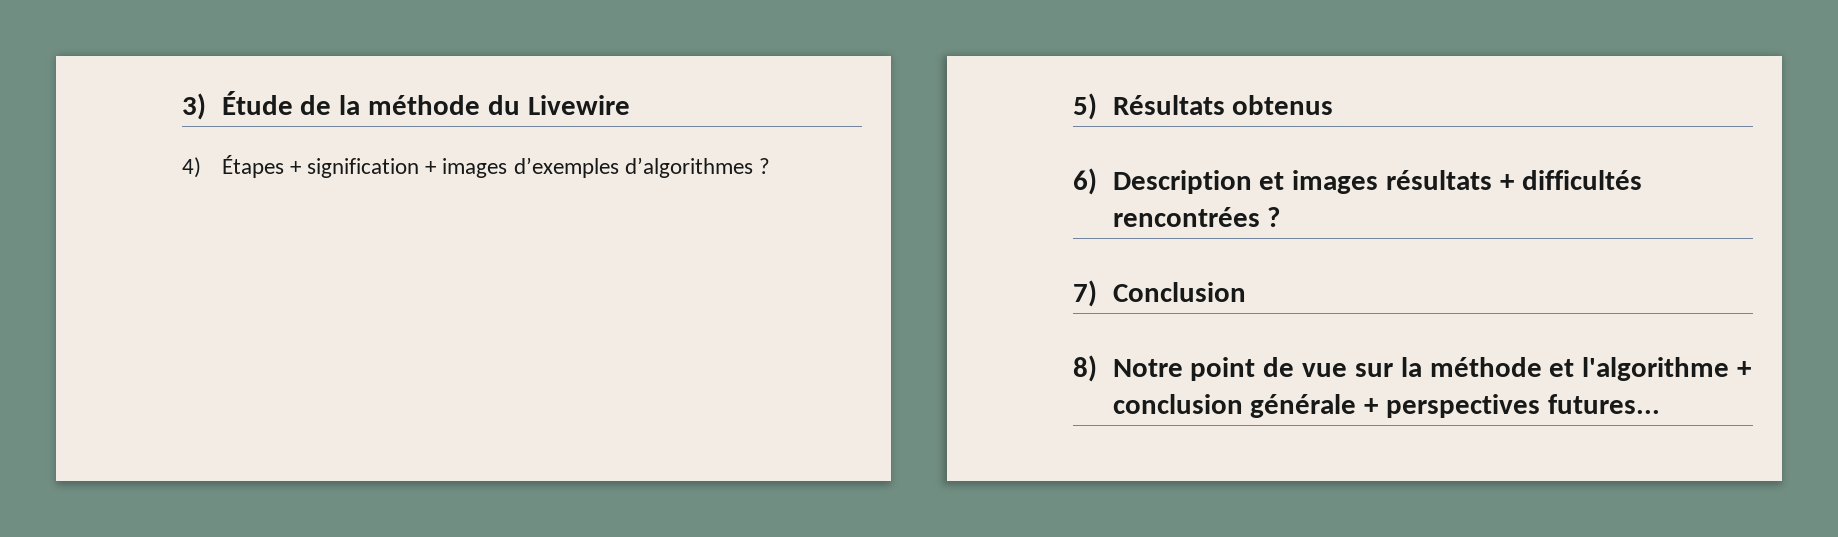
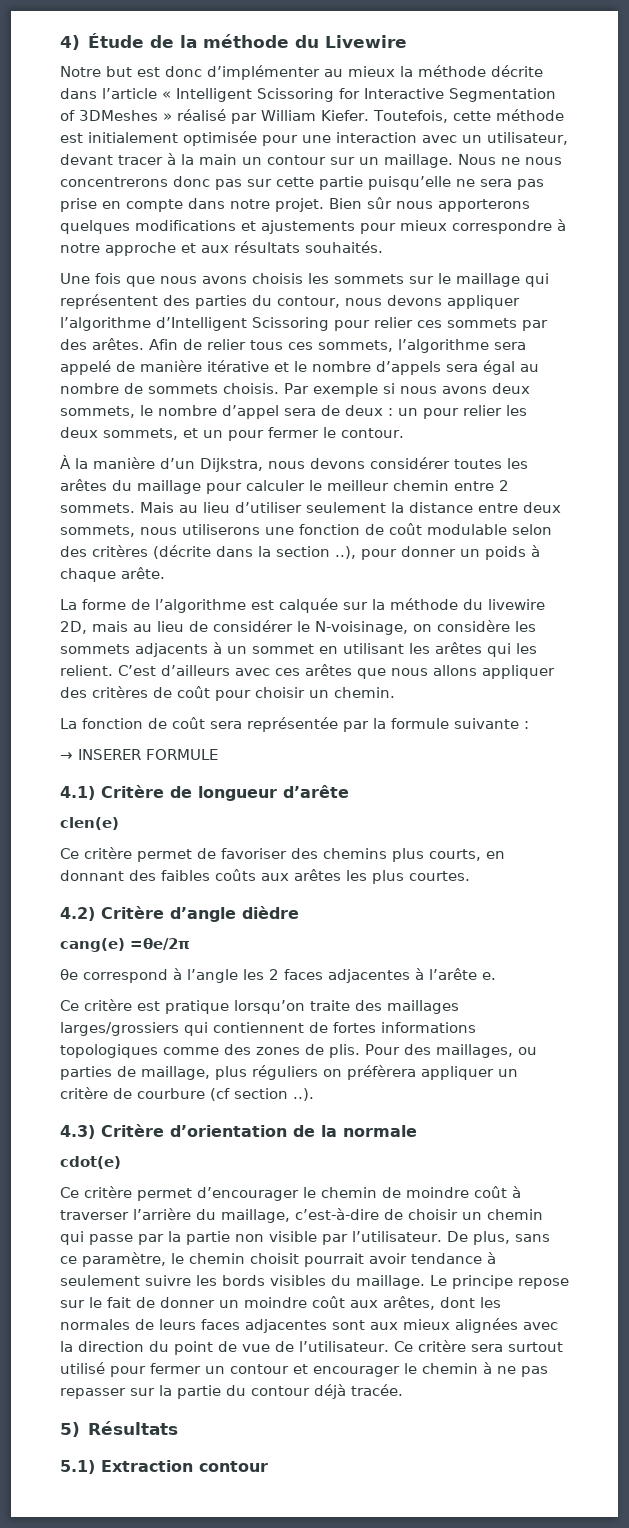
- 3) Étude de la méthode du Livewire
+ 4) Étude de la méthode du Livewire
- 4) Étapes + signification + images d’exemples d’algorithmes ?
- 5) Résultats obtenus
- 6) Description et images résultats + difficultés rencontrées ?
- 7) Conclusion
- 8) Notre point de vue sur la méthode et l'algorithme + conclusion générale + perspectives futures...
+ Notre but est donc d’implémenter au mieux la méthode décrite dans l’article « Intelligent Scissoring for Interactive Segmentation of 3DMeshes » réalisé par William Kiefer. Toutefois, cette méthode est initialement optimisée pour une interaction avec un utilisateur, devant tracer à la main un contour sur un maillage. Nous ne nous concentrerons donc pas sur cette partie puisqu’elle ne sera pas prise en compte dans notre projet. Bien sûr nous apporterons quelques modifications et ajustements pour mieux correspondre à notre approche et aux résultats souhaités.
+ Une fois que nous avons choisis les sommets sur le maillage qui représentent des parties du contour, nous devons appliquer l’algorithme d’Intelligent Scissoring pour relier ces sommets par des arêtes. Afin de relier tous ces sommets, l’algorithme sera appelé de manière itérative et le nombre d’appels sera égal au nombre de sommets choisis. Par exemple si nous avons deux sommets, le nombre d’appel sera de deux : un pour relier les deux sommets, et un pour fermer le contour.
+ À la manière d’un Dijkstra, nous devons considérer toutes les arêtes du maillage pour calculer le meilleur chemin entre 2 sommets. Mais au lieu d’utiliser seulement la distance entre deux sommets, nous utiliserons une fonction de coût modulable selon des critères (décrite dans la section ..), pour donner un poids à chaque arête.
+ La forme de l’algorithme est calquée sur la méthode du livewire 2D, mais au lieu de considérer le N-voisinage, on considère les sommets adjacents à un sommet en utilisant les arêtes qui les relient. C’est d’ailleurs avec ces arêtes que nous allons appliquer des critères de coût pour choisir un chemin.
+ La fonction de coût sera représentée par la formule suivante :
+ → INSERER FORMULE
+ 4.1) Critère de longueur d’arête
+ clen(e)
+ Ce critère permet de favoriser des chemins plus courts, en donnant des faibles coûts aux arêtes les plus courtes.
+ 4.2) Critère d’angle dièdre
+ cang(e) =θe/2π
+ θe correspond à l’angle les 2 faces adjacentes à l’arête e.
+ Ce critère est pratique lorsqu’on traite des maillages larges/grossiers qui contiennent de fortes informations topologiques comme des zones de plis. Pour des maillages, ou parties de maillage, plus réguliers on préfèrera appliquer un critère de courbure (cf section ..).
+ 4.3) Critère d’orientation de la normale
+ cdot(e)
+ Ce critère permet d’encourager le chemin de moindre coût à traverser l’arrière du maillage, c’est-à-dire de choisir un chemin qui passe par la partie non visible par l’utilisateur. De plus, sans ce paramètre, le chemin choisit pourrait avoir tendance à seulement suivre les bords visibles du maillage. Le principe repose sur le fait de donner un moindre coût aux arêtes, dont les normales de leurs faces adjacentes sont aux mieux alignées avec la direction du point de vue de l’utilisateur. Ce critère sera surtout utilisé pour fermer un contour et encourager le chemin à ne pas repasser sur la partie du contour déjà tracée.
+ 5) Résultats
+ 5.1) Extraction contour

